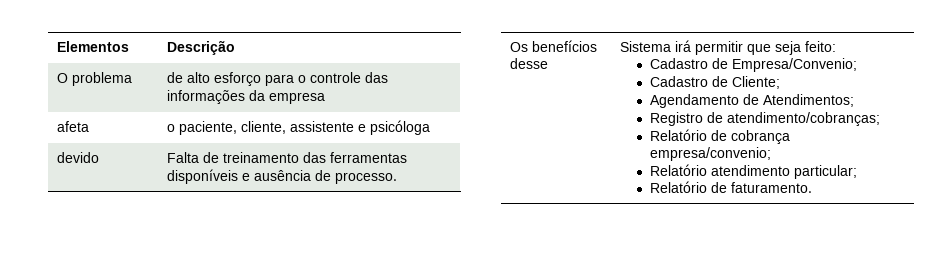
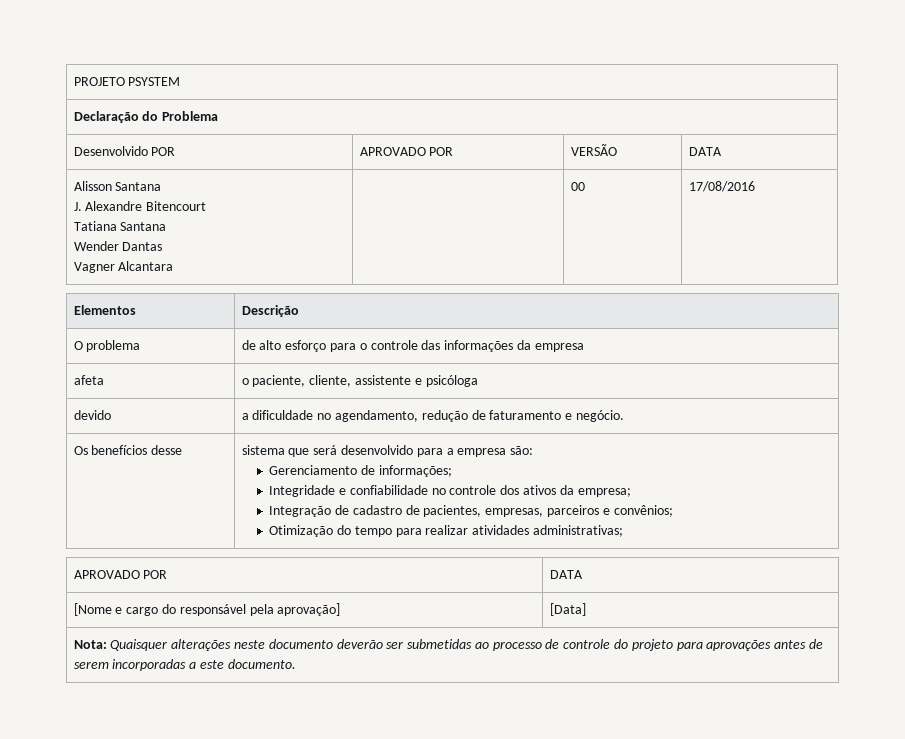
+ PROJETO PSYSTEM
+ Declaração do Problema
+ Desenvolvido POR | APROVADO POR | VERSÃO | DATA
+ Alisson Santana
+ J. Alexandre Bitencourt
+ Tatiana Santana
+ Wender Dantas
+ Vagner Alcantara | | 00 | 17/08/2016
- devido | Falta de treinamento das ferramentas disponíveis e ausência de processo.
- Os benefícios desse | Sistema irá permitir que seja feito:
- Cadastro de Empresa/Convenio;
- Cadastro de Cliente;
- Agendamento de Atendimentos;
- Registro de atendimento/cobranças;
- Relatório de cobrança empresa/convenio;
- Relatório atendimento particular;
- Relatório de faturamento.
+ devido | a dificuldade no agendamento, redução de faturamento e negócio.
+ Os benefícios desse | sistema que será desenvolvido para a empresa são:
+ Gerenciamento de informações;
+ Integridade e confiabilidade no controle dos ativos da empresa;
+ Integração de cadastro de pacientes, empresas, parceiros e convênios;
+ Otimização do tempo para realizar atividades administrativas;
+ APROVADO POR | DATA
+ [Nome e cargo do responsável pela aprovação] | [Data]
+ Nota: Quaisquer alterações neste documento deverão ser submetidas ao processo de controle do projeto para aprovações antes de serem incorporadas a este documento.

